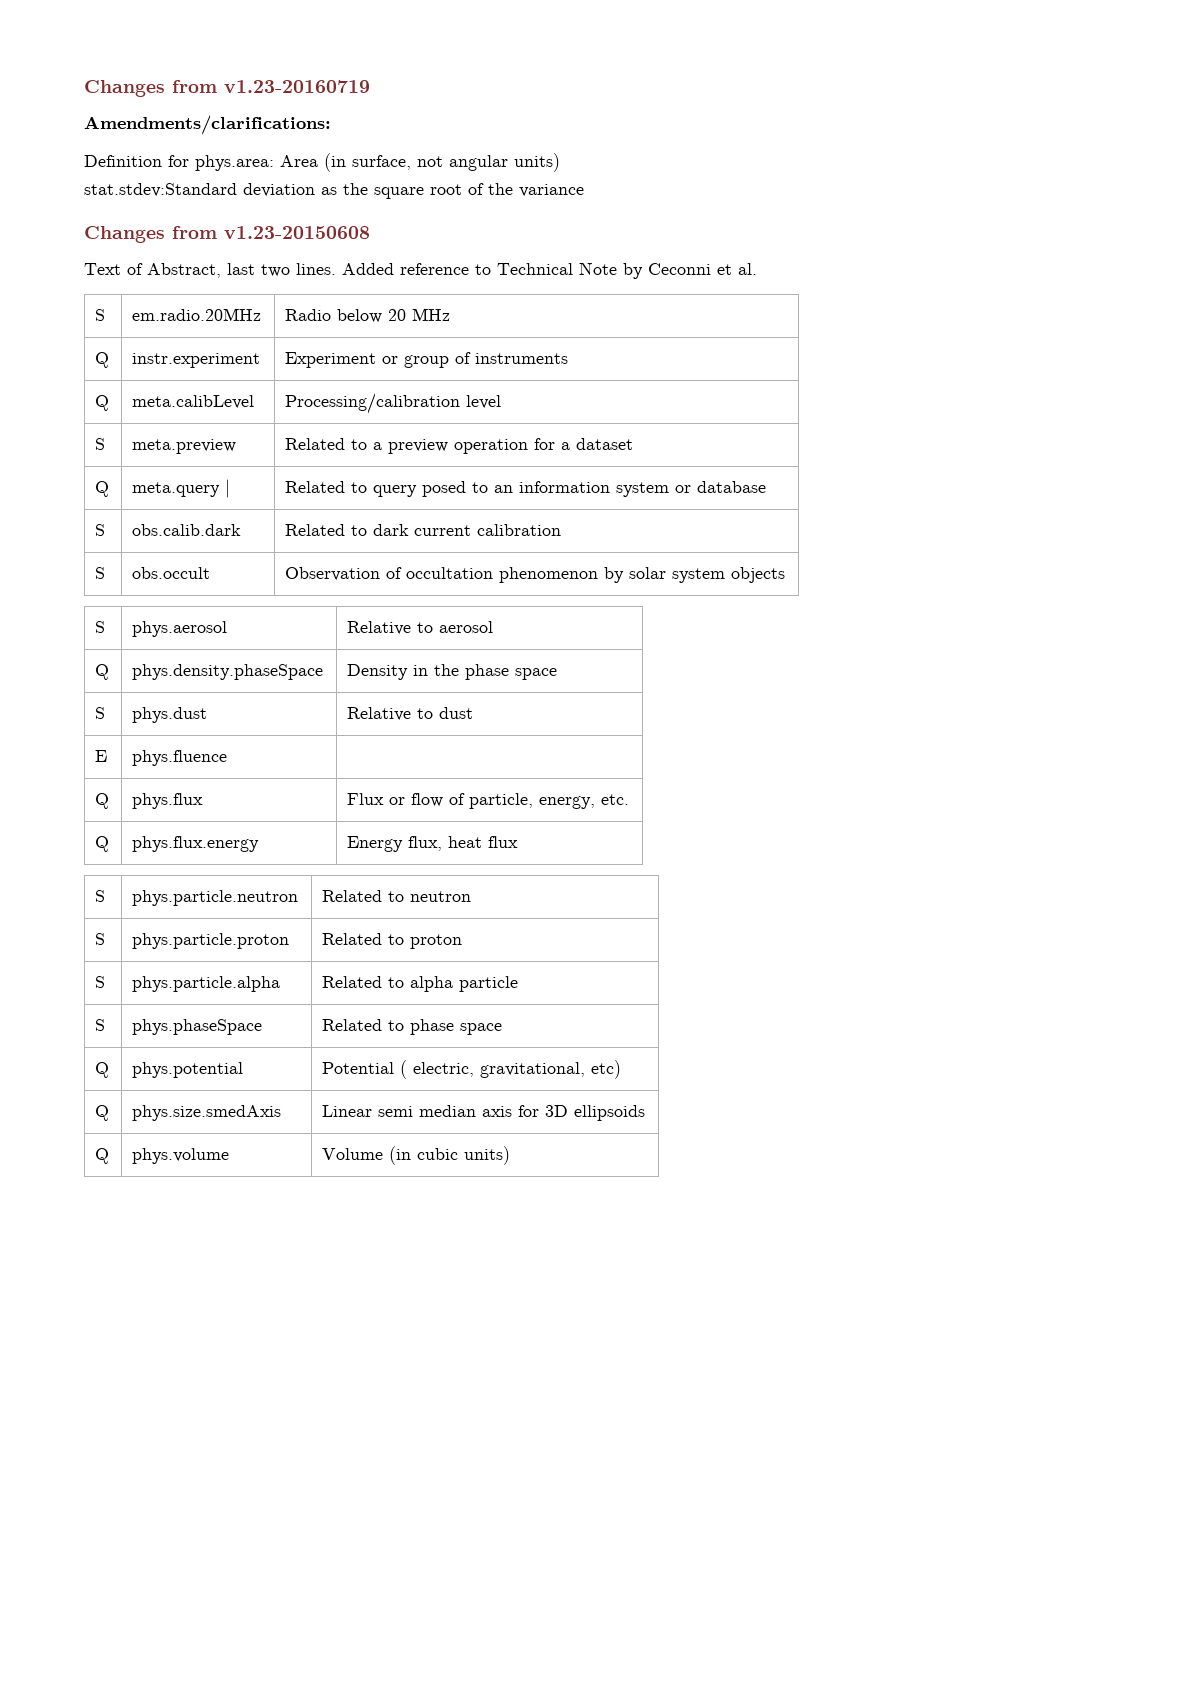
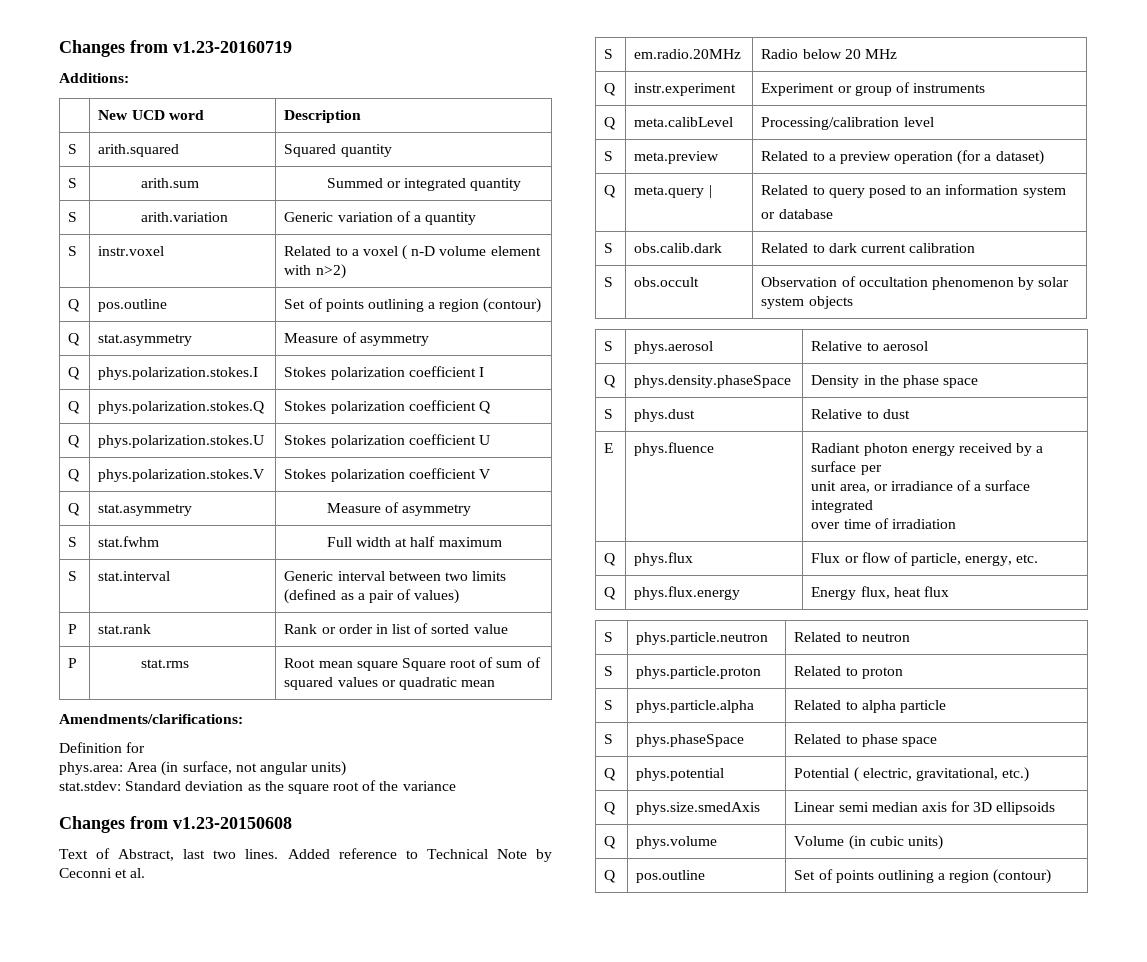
+ Additions:
+ | New UCD word | Description
+ S | arith.squared | Squared quantity
+ S | arith.sum | Summed or integrated quantity
+ S | arith.variation | Generic variation of a quantity
+ S | instr.voxel | Related to a voxel ( n-D volume element with n>2)
+ Q | pos.outline | Set of points outlining a region (contour)
+ Q | stat.asymmetry | Measure of asymmetry
+ Q | phys.polarization.stokes.I | Stokes polarization coefficient I
+ Q | phys.polarization.stokes.Q | Stokes polarization coefficient Q
+ Q | phys.polarization.stokes.U | Stokes polarization coefficient U
+ Q | phys.polarization.stokes.V | Stokes polarization coefficient V
+ Q | stat.asymmetry | Measure of asymmetry
+ S | stat.fwhm | Full width at half maximum
+ S | stat.interval | Generic interval between two limits (defined as a pair of values)
+ P | stat.rank | Rank or order in list of sorted value
+ P | stat.rms | Root mean square Square root of sum of squared values or quadratic mean
- Definition for phys.area: Area (in surface, not angular units)
+ Definition for
+ phys.area: Area (in surface, not angular units)
- stat.stdev:Standard deviation as the square root of the variance
+ stat.stdev: Standard deviation as the square root of the variance
- S | meta.preview | Related to a preview operation for a dataset
+ S | meta.preview | Related to a preview operation (for a dataset)
- Q | meta.query | | Related to query posed to an information system or database
+ Q | meta.query | | Related to query posed to an information system
+ or database
- E | phys.fluence |
+ E | phys.fluence | Radiant photon energy received by a surface per
+ unit area, or irradiance of a surface integrated
+ over time of irradiation
- Q | phys.potential | Potential ( electric, gravitational, etc)
+ Q | phys.potential | Potential ( electric, gravitational, etc.)
  Q | phys.volume | Volume (in cubic units)
+ Q | pos.outline | Set of points outlining a region (contour)

